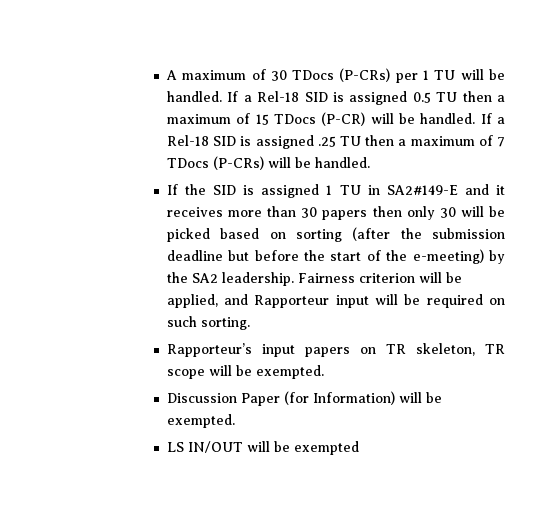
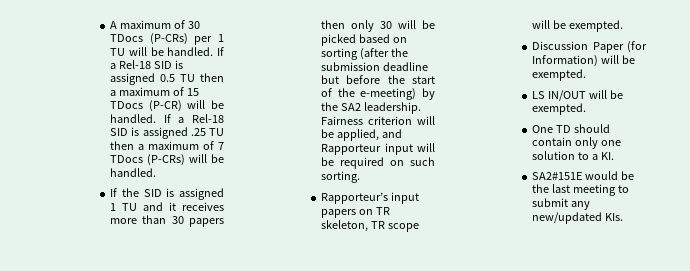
- If the SID is assigned 1 TU in SA2#149-E and it receives more than 30 papers then only 30 will be picked based on sorting (after the submission deadline but before the start of the e-meeting) by the SA2 leadership.
+ If the SID is assigned 1 TU and it receives more than 30 papers then only 30 will be picked based on sorting (after the submission deadline but before the start of the e-meeting) by the SA2 leadership.
- LS IN/OUT will be exempted
+ LS IN/OUT will be exempted.
+ One TD should contain only one solution to a KI.
+ SA2#151E would be the last meeting to submit any new/updated KIs.

